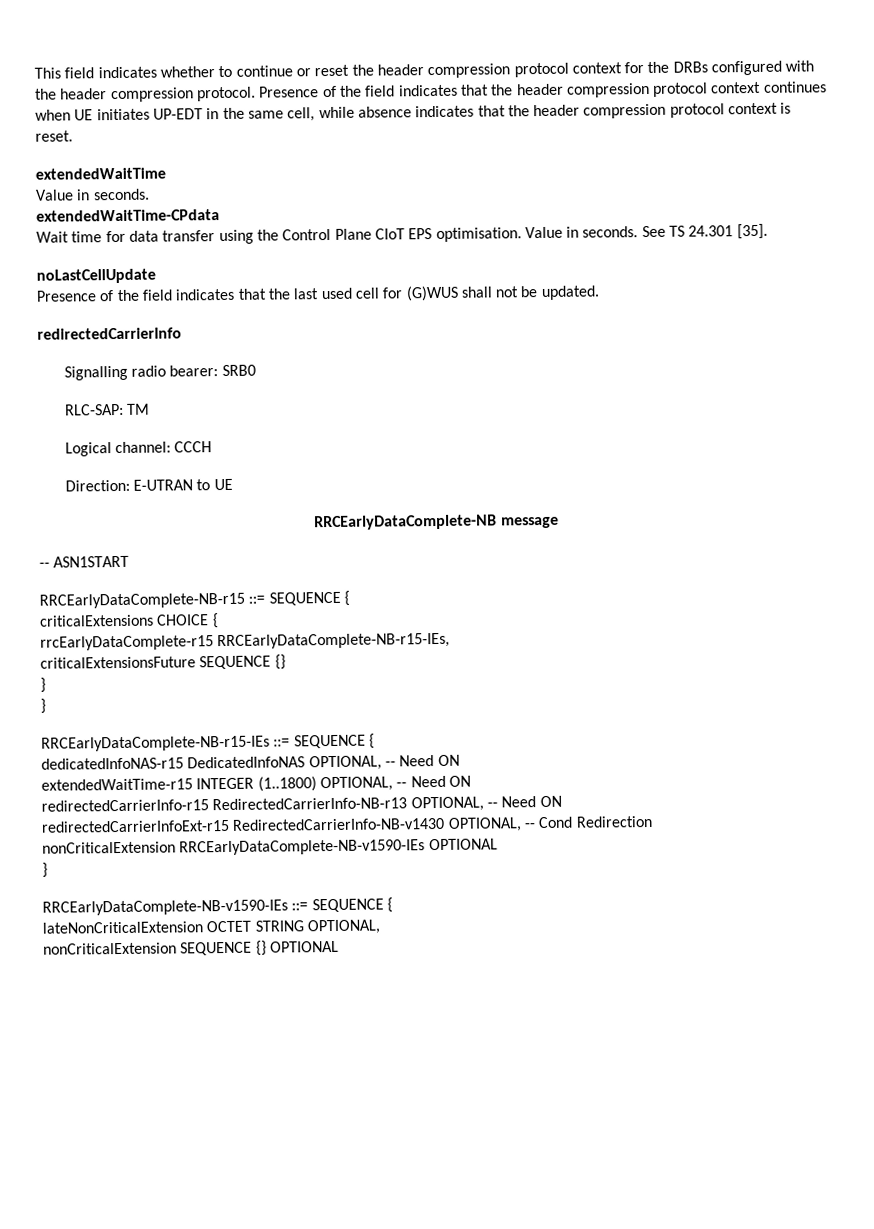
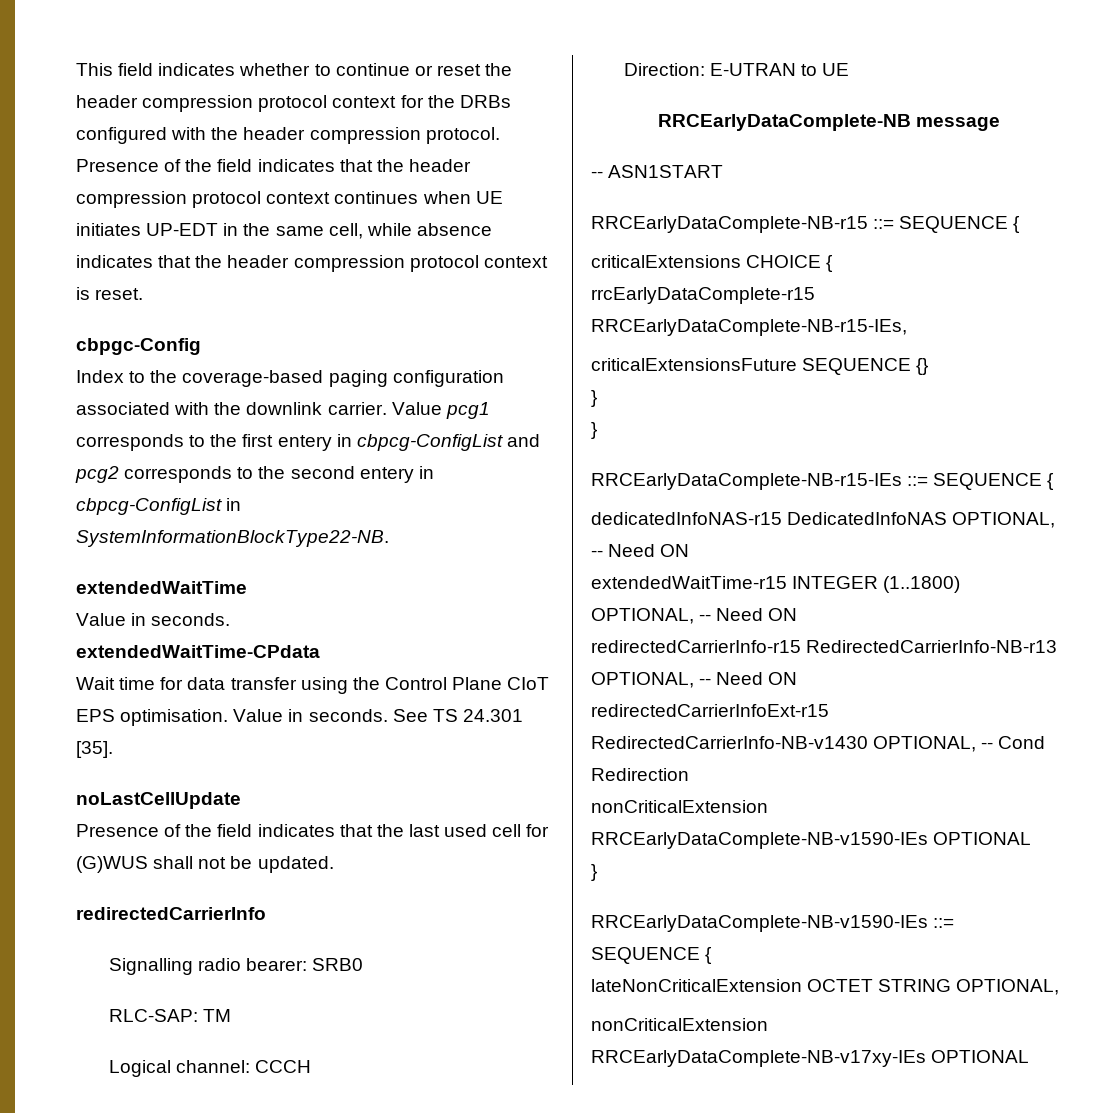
+ cbpgc-Config
+ Index to the coverage-based paging configuration associated with the downlink carrier. Value pcg1 corresponds to the first entery in cbpcg-ConfigList and pcg2 corresponds to the second entery in cbpcg-ConfigList in SystemInformationBlockType22-NB.
- nonCriticalExtension SEQUENCE {} OPTIONAL
+ nonCriticalExtension RRCEarlyDataComplete-NB-v17xy-IEs OPTIONAL

